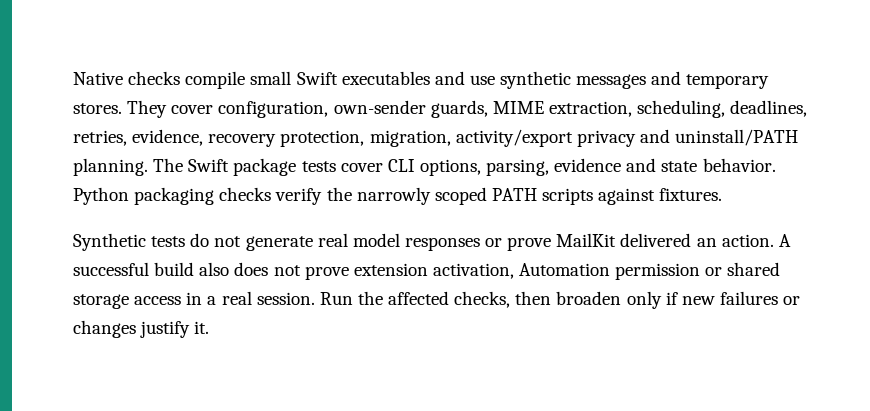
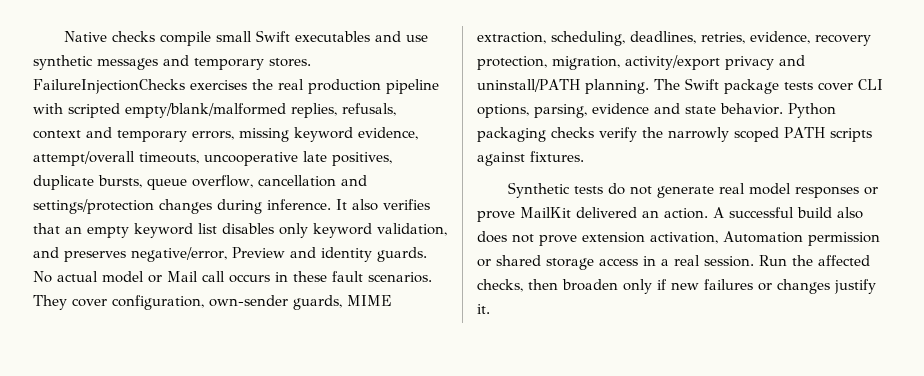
+ FailureInjectionChecks exercises the real production pipeline with scripted empty/blank/malformed replies, refusals, context and temporary errors, missing keyword evidence, attempt/overall timeouts, uncooperative late positives, duplicate bursts, queue overflow, cancellation and settings/protection changes during inference. It also verifies that an empty keyword list disables only keyword validation, and preserves negative/error, Preview and identity guards. No actual model or Mail call occurs in these fault scenarios.

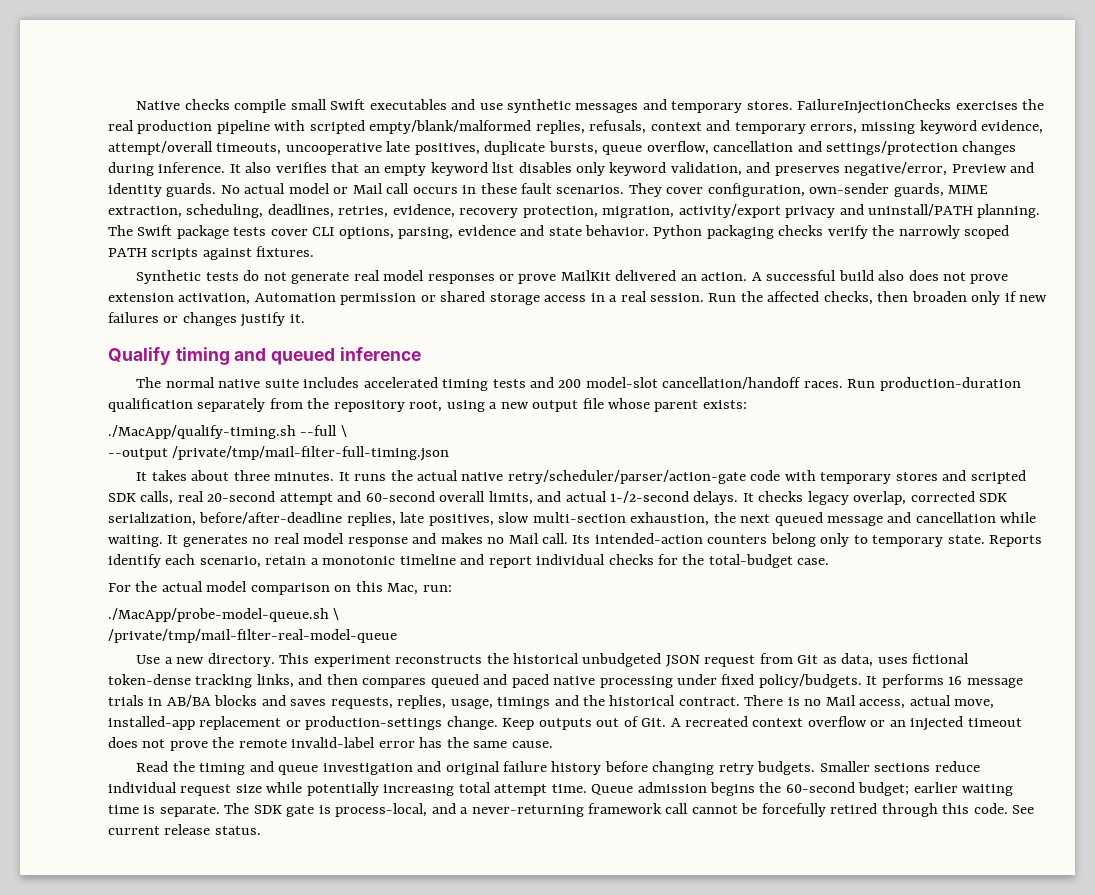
+ Qualify timing and queued inference
+ The normal native suite includes accelerated timing tests and 200 model-slot cancellation/handoff races. Run production-duration qualification separately from the repository root, using a new output file whose parent exists:
+ ./MacApp/qualify-timing.sh --full \
+ --output /private/tmp/mail-filter-full-timing.json
+ It takes about three minutes. It runs the actual native retry/scheduler/parser/action-gate code with temporary stores and scripted SDK calls, real 20-second attempt and 60-second overall limits, and actual 1-/2-second delays. It checks legacy overlap, corrected SDK serialization, before/after-deadline replies, late positives, slow multi-section exhaustion, the next queued message and cancellation while waiting. It generates no real model response and makes no Mail call. Its intended-action counters belong only to temporary state. Reports identify each scenario, retain a monotonic timeline and report individual checks for the total-budget case.
+ For the actual model comparison on this Mac, run:
+ ./MacApp/probe-model-queue.sh \
+ /private/tmp/mail-filter-real-model-queue
+ Use a new directory. This experiment reconstructs the historical unbudgeted JSON request from Git as data, uses fictional token-dense tracking links, and then compares queued and paced native processing under fixed policy/budgets. It performs 16 message trials in AB/BA blocks and saves requests, replies, usage, timings and the historical contract. There is no Mail access, actual move, installed-app replacement or production-settings change. Keep outputs out of Git. A recreated context overflow or an injected timeout does not prove the remote invalid-label error has the same cause.
+ Read the timing and queue investigation and original failure history before changing retry budgets. Smaller sections reduce individual request size while potentially increasing total attempt time. Queue admission begins the 60-second budget; earlier waiting time is separate. The SDK gate is process-local, and a never-returning framework call cannot be forcefully retired through this code. See current release status.

